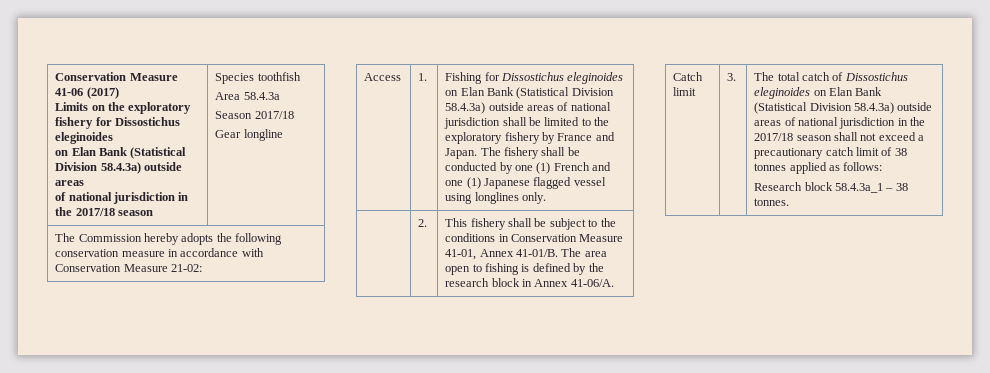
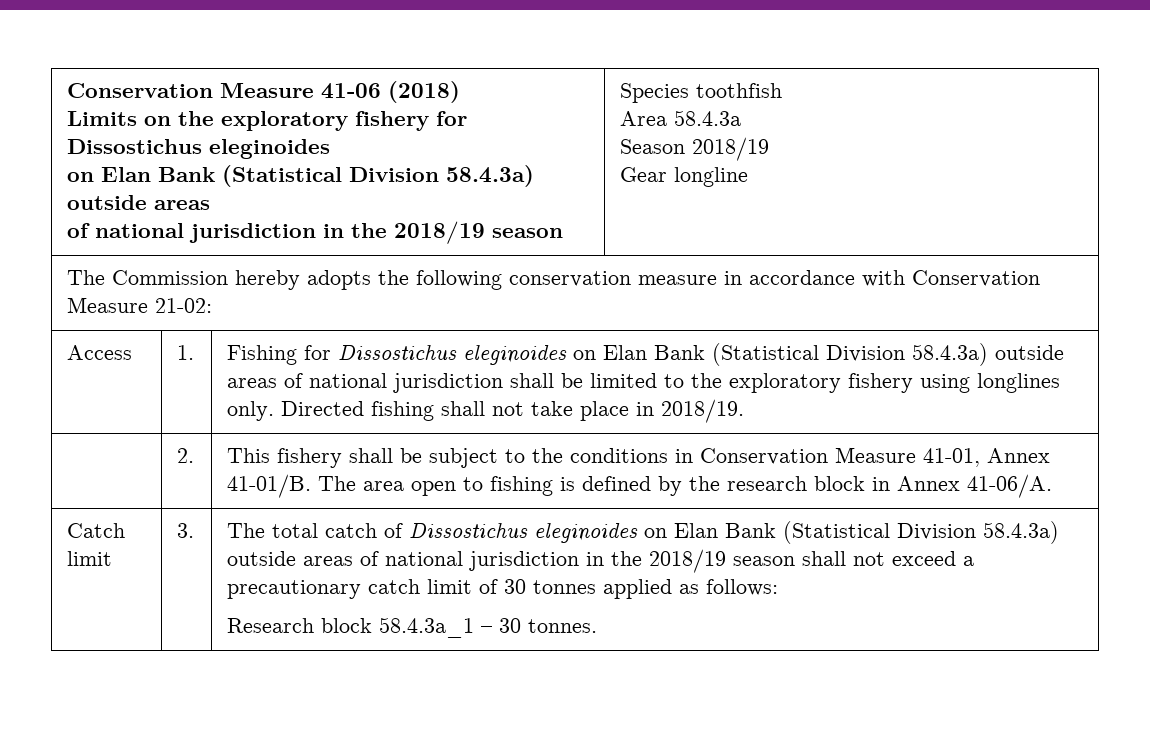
- Conservation Measure 41-06 (2017)
+ Conservation Measure 41-06 (2018)
  Limits on the exploratory fishery for Dissostichus eleginoides
  on Elan Bank (Statistical Division 58.4.3a) outside areas
- of national jurisdiction in the 2017/18 season | Species toothfish
+ of national jurisdiction in the 2018/19 season | Species toothfish
  Area 58.4.3a
- Season 2017/18
+ Season 2018/19
- Fishing for Dissostichus eleginoides on Elan Bank (Statistical Division 58.4.3a) outside areas of national jurisdiction shall be limited to the exploratory fishery by France and Japan. The fishery shall be conducted by one (1) French and one (1) Japanese flagged vessel using longlines only.
+ Fishing for Dissostichus eleginoides on Elan Bank (Statistical Division 58.4.3a) outside areas of national jurisdiction shall be limited to the exploratory fishery using longlines only. Directed fishing shall not take place in 2018/19.
- The total catch of Dissostichus eleginoides on Elan Bank (Statistical Division 58.4.3a) outside areas of national jurisdiction in the 2017/18 season shall not exceed a precautionary catch limit of 38 tonnes applied as follows:
+ The total catch of Dissostichus eleginoides on Elan Bank (Statistical Division 58.4.3a) outside areas of national jurisdiction in the 2018/19 season shall not exceed a precautionary catch limit of 30 tonnes applied as follows:
- Research block 58.4.3a_1 – 38 tonnes.
+ Research block 58.4.3a_1 – 30 tonnes.

